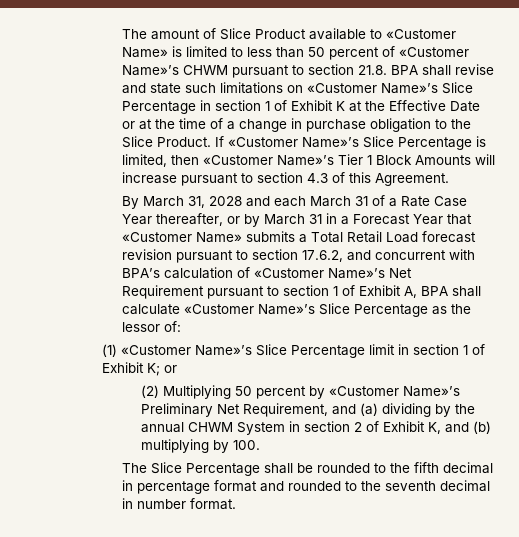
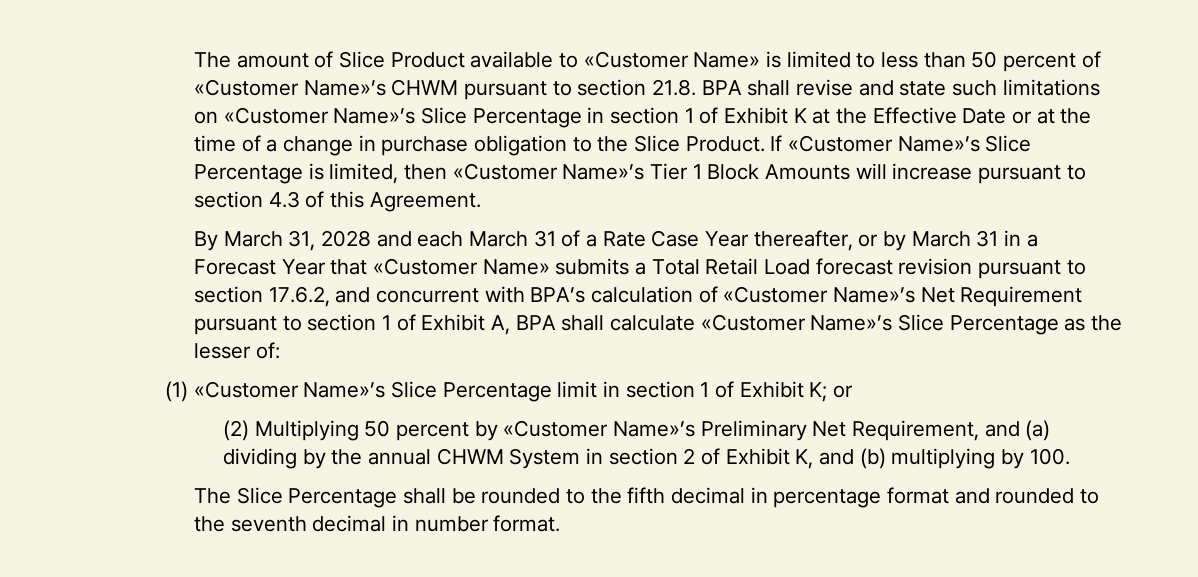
- By March 31, 2028 and each March 31 of a Rate Case Year thereafter, or by March 31 in a Forecast Year that «Customer Name» submits a Total Retail Load forecast revision pursuant to section 17.6.2, and concurrent with BPA’s calculation of «Customer Name»’s Net Requirement pursuant to section 1 of Exhibit A, BPA shall calculate «Customer Name»’s Slice Percentage as the lessor of:
+ By March 31, 2028 and each March 31 of a Rate Case Year thereafter, or by March 31 in a Forecast Year that «Customer Name» submits a Total Retail Load forecast revision pursuant to section 17.6.2, and concurrent with BPA’s calculation of «Customer Name»’s Net Requirement pursuant to section 1 of Exhibit A, BPA shall calculate «Customer Name»’s Slice Percentage as the lesser of:

